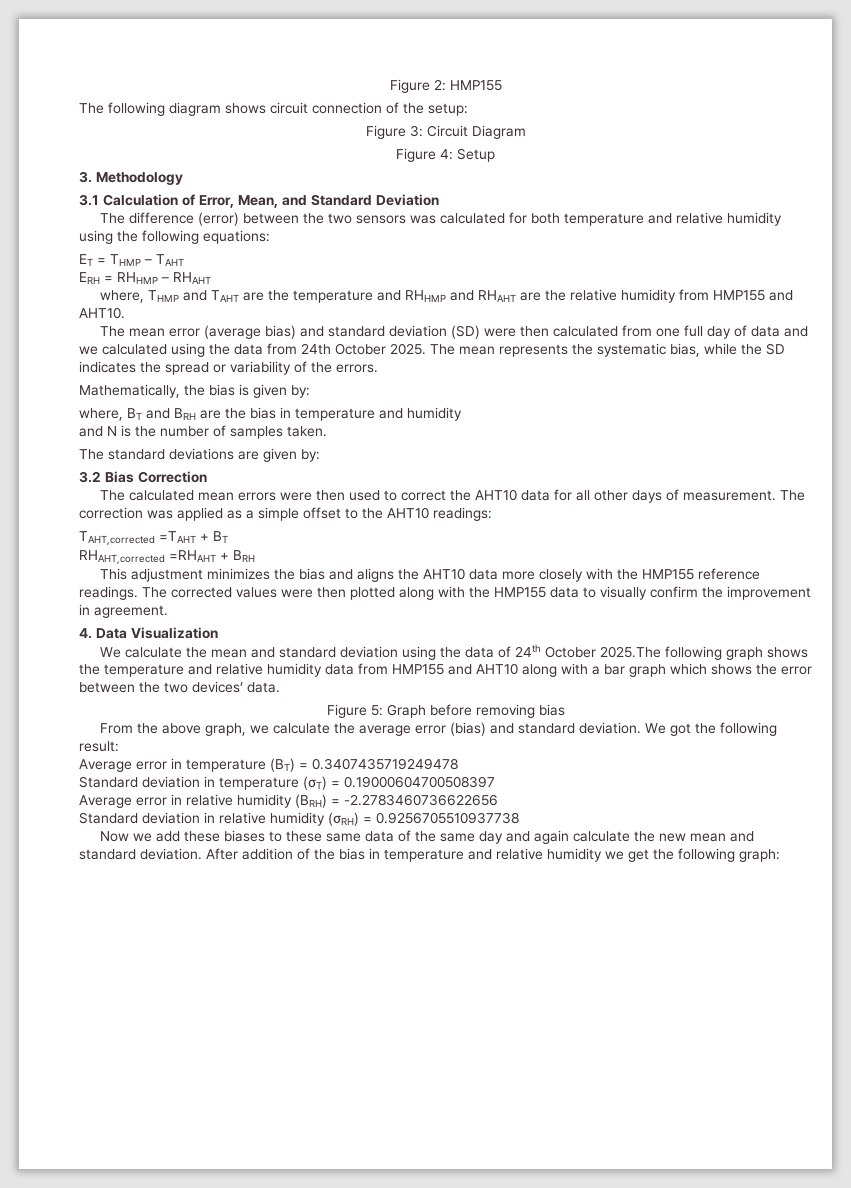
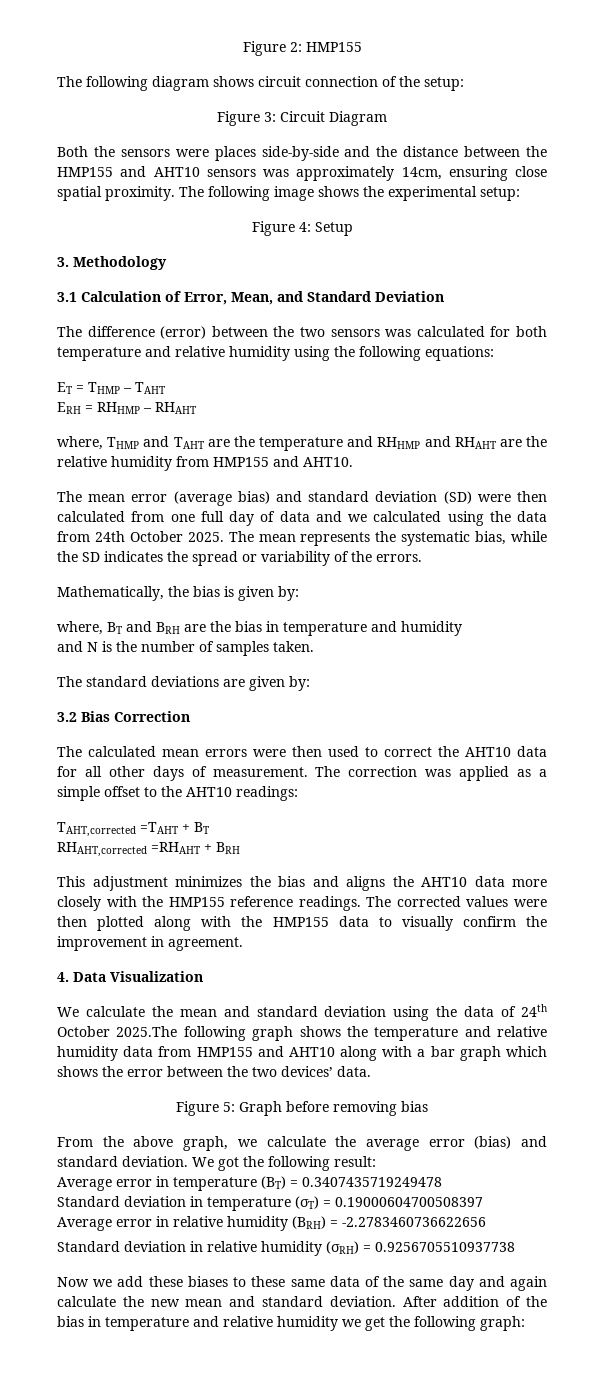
+ Both the sensors were places side-by-side and the distance between the HMP155 and AHT10 sensors was approximately 14cm, ensuring close spatial proximity. The following image shows the experimental setup:

